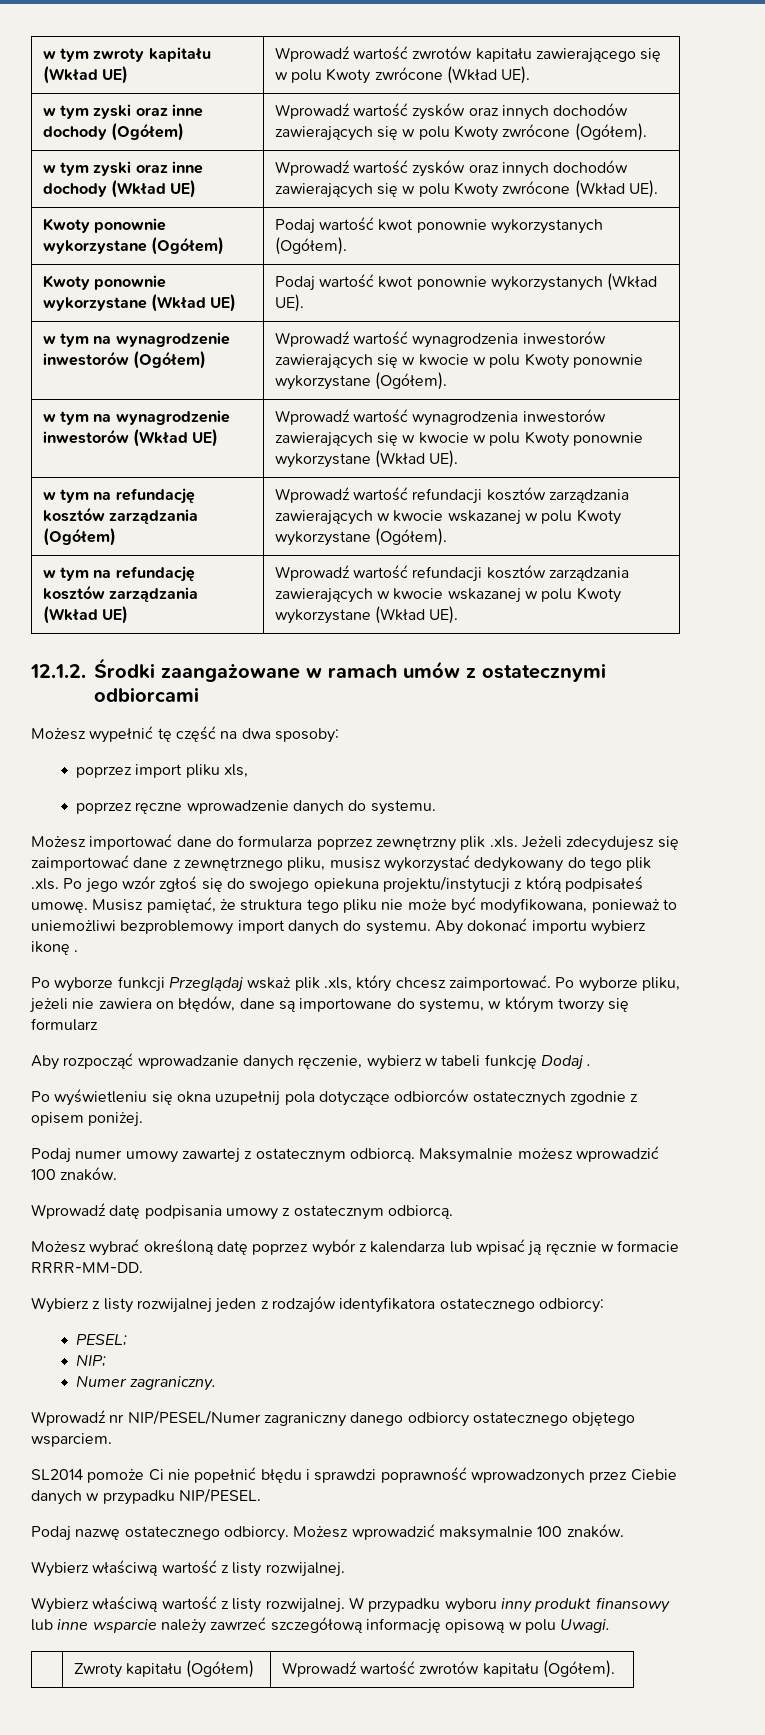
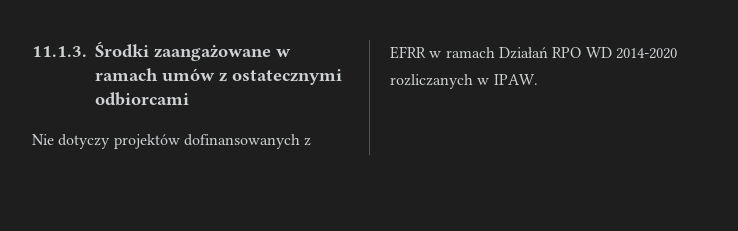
- w tym zwroty kapitału (Wkład UE) | Wprowadź wartość zwrotów kapitału zawierającego się w polu Kwoty zwrócone (Wkład UE).
- w tym zyski oraz inne dochody (Ogółem) | Wprowadź wartość zysków oraz innych dochodów zawierających się w polu Kwoty zwrócone (Ogółem).
- w tym zyski oraz inne dochody (Wkład UE) | Wprowadź wartość zysków oraz innych dochodów zawierających się w polu Kwoty zwrócone (Wkład UE).
- Kwoty ponownie wykorzystane (Ogółem) | Podaj wartość kwot ponownie wykorzystanych (Ogółem).
- Kwoty ponownie wykorzystane (Wkład UE) | Podaj wartość kwot ponownie wykorzystanych (Wkład UE).
- w tym na wynagrodzenie inwestorów (Ogółem) | Wprowadź wartość wynagrodzenia inwestorów zawierających się w kwocie w polu Kwoty ponownie wykorzystane (Ogółem).
- w tym na wynagrodzenie inwestorów (Wkład UE) | Wprowadź wartość wynagrodzenia inwestorów zawierających się w kwocie w polu Kwoty ponownie wykorzystane (Wkład UE).
- w tym na refundację kosztów zarządzania (Ogółem) | Wprowadź wartość refundacji kosztów zarządzania zawierających w kwocie wskazanej w polu Kwoty wykorzystane (Ogółem).
- w tym na refundację kosztów zarządzania (Wkład UE) | Wprowadź wartość refundacji kosztów zarządzania zawierających w kwocie wskazanej w polu Kwoty wykorzystane (Wkład UE).
- 12.1.2. Środki zaangażowane w ramach umów z ostatecznymi odbiorcami
+ 11.1.3. Środki zaangażowane w ramach umów z ostatecznymi odbiorcami
- Możesz wypełnić tę część na dwa sposoby:
- poprzez import pliku xls,
- poprzez ręczne wprowadzenie danych do systemu.
- Możesz importować dane do formularza poprzez zewnętrzny plik .xls. Jeżeli zdecydujesz się zaimportować dane z zewnętrznego pliku, musisz wykorzystać dedykowany do tego plik .xls. Po jego wzór zgłoś się do swojego opiekuna projektu/instytucji z którą podpisałeś umowę. Musisz pamiętać, że struktura tego pliku nie może być modyfikowana, ponieważ to uniemożliwi bezproblemowy import danych do systemu. Aby dokonać importu wybierz ikonę .
- Po wyborze funkcji Przeglądaj wskaż plik .xls, który chcesz zaimportować. Po wyborze pliku, jeżeli nie zawiera on błędów, dane są importowane do systemu, w którym tworzy się formularz
- Aby rozpocząć wprowadzanie danych ręczenie, wybierz w tabeli funkcję Dodaj .
- Po wyświetleniu się okna uzupełnij pola dotyczące odbiorców ostatecznych zgodnie z opisem poniżej.
- Podaj numer umowy zawartej z ostatecznym odbiorcą. Maksymalnie możesz wprowadzić 100 znaków.
- Wprowadź datę podpisania umowy z ostatecznym odbiorcą.
- Możesz wybrać określoną datę poprzez wybór z kalendarza lub wpisać ją ręcznie w formacie RRRR-MM-DD.
- Wybierz z listy rozwijalnej jeden z rodzajów identyfikatora ostatecznego odbiorcy:
- PESEL;
- NIP;
- Numer zagraniczny.
- Wprowadź nr NIP/PESEL/Numer zagraniczny danego odbiorcy ostatecznego objętego wsparciem.
- SL2014 pomoże Ci nie popełnić błędu i sprawdzi poprawność wprowadzonych przez Ciebie danych w przypadku NIP/PESEL.
- Podaj nazwę ostatecznego odbiorcy. Możesz wprowadzić maksymalnie 100 znaków.
- Wybierz właściwą wartość z listy rozwijalnej.
- Wybierz właściwą wartość z listy rozwijalnej. W przypadku wyboru inny produkt finansowy lub inne wsparcie należy zawrzeć szczegółową informację opisową w polu Uwagi.
- | Zwroty kapitału (Ogółem) | Wprowadź wartość zwrotów kapitału (Ogółem).
+ Nie dotyczy projektów dofinansowanych z EFRR w ramach Działań RPO WD 2014-2020 rozliczanych w IPAW.

